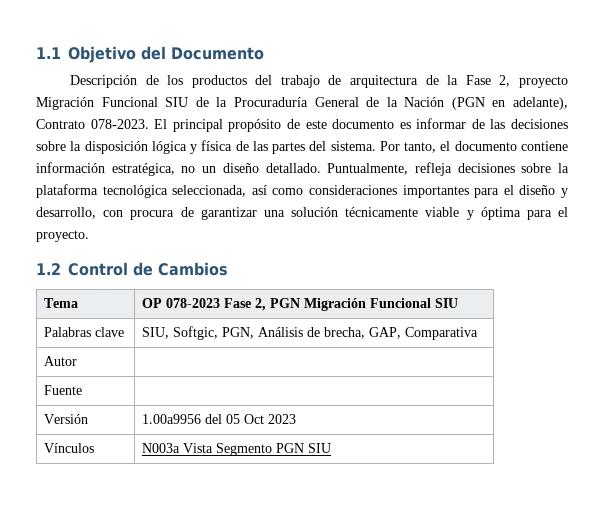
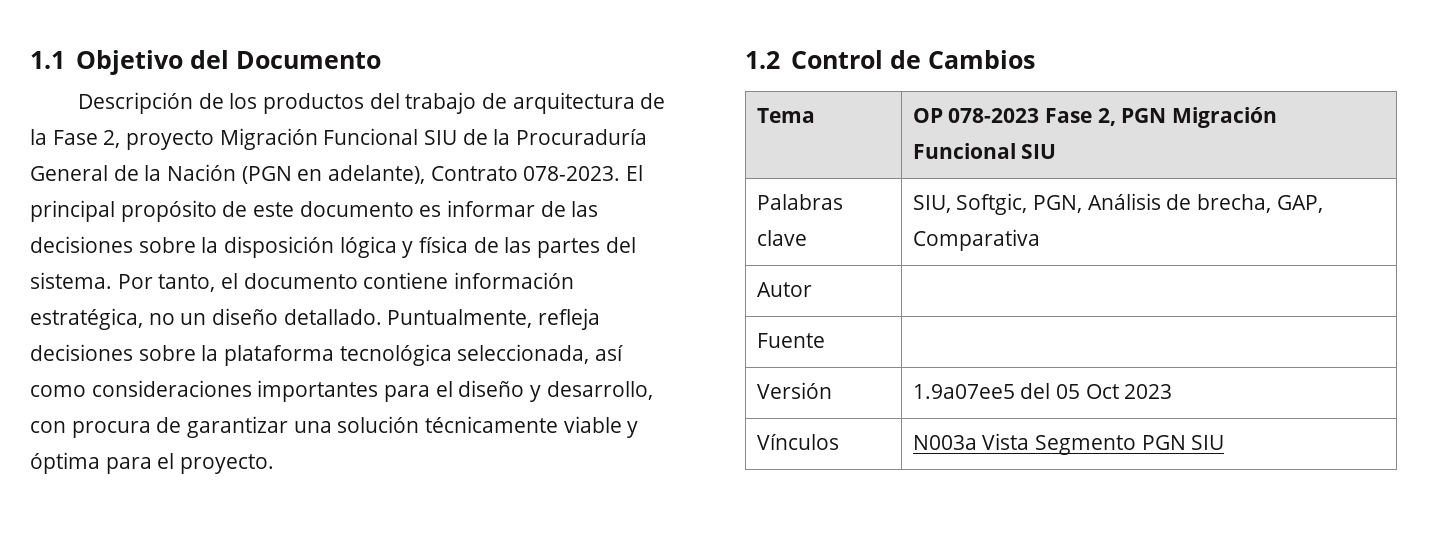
- Versión | 1.00a9956 del 05 Oct 2023
+ Versión | 1.9a07ee5 del 05 Oct 2023

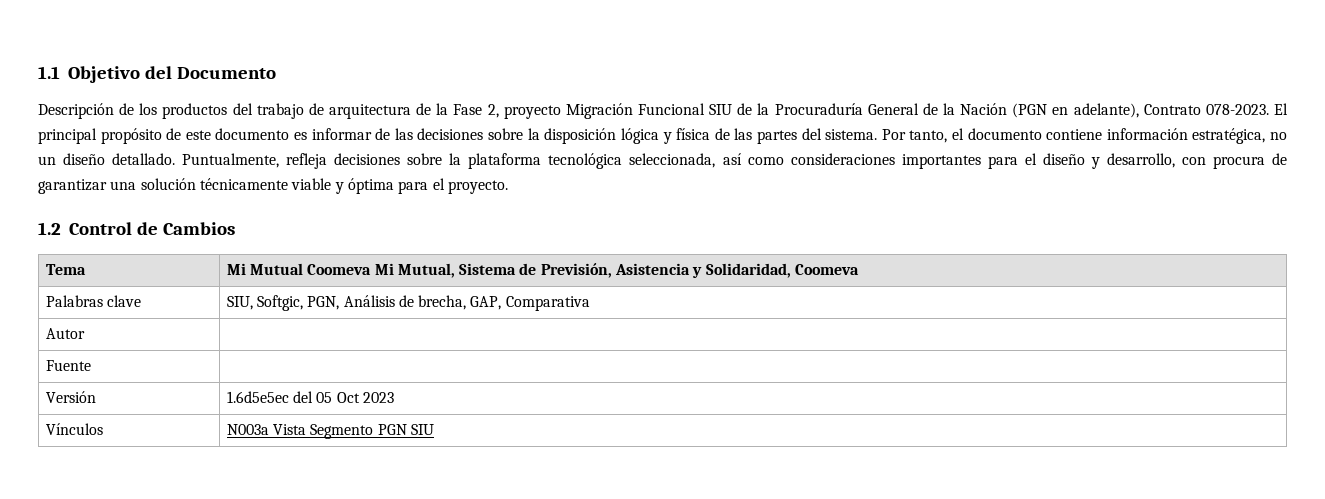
- Tema | OP 078-2023 Fase 2, PGN Migración Funcional SIU
+ Tema | Mi Mutual Coomeva Mi Mutual, Sistema de Previsión, Asistencia y Solidaridad, Coomeva
- Versión | 1.9a07ee5 del 05 Oct 2023
+ Versión | 1.6d5e5ec del 05 Oct 2023

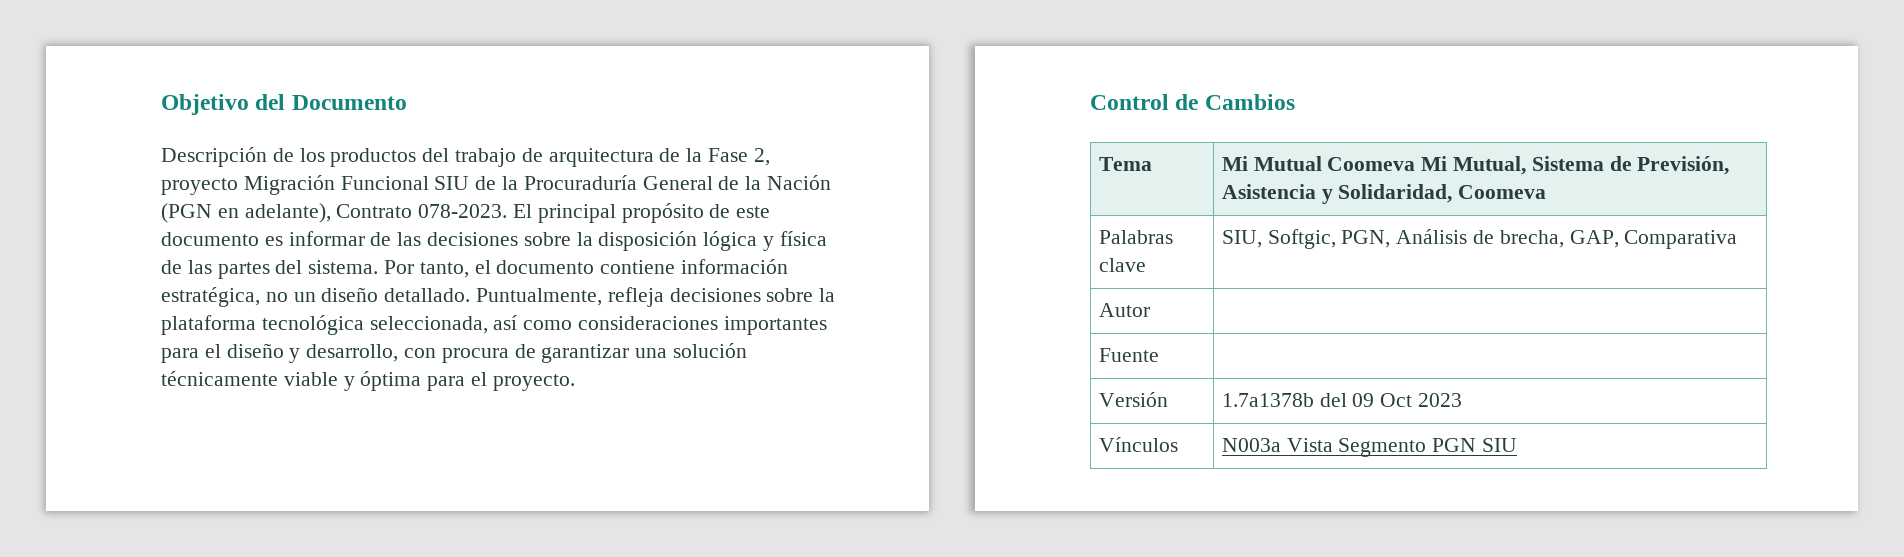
- 1.1 Objetivo del Documento
+ Objetivo del Documento
- 1.2 Control de Cambios
+ Control de Cambios
- Versión | 1.6d5e5ec del 05 Oct 2023
+ Versión | 1.7a1378b del 09 Oct 2023

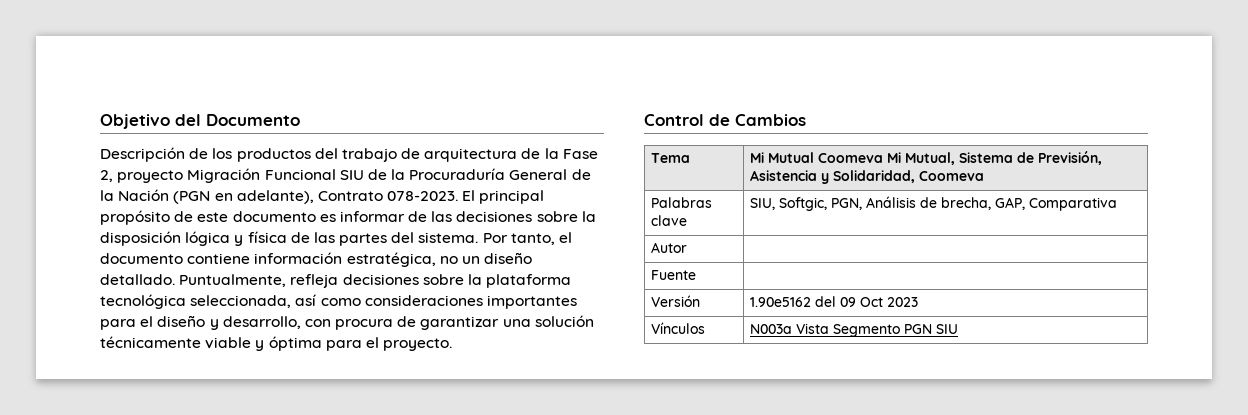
- Versión | 1.7a1378b del 09 Oct 2023
+ Versión | 1.90e5162 del 09 Oct 2023

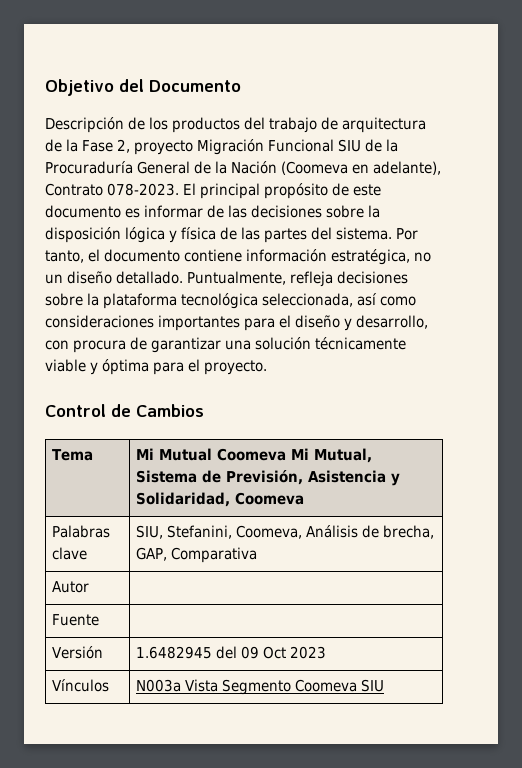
- Descripción de los productos del trabajo de arquitectura de la Fase 2, proyecto Migración Funcional SIU de la Procuraduría General de la Nación (PGN en adelante), Contrato 078-2023.
+ Descripción de los productos del trabajo de arquitectura de la Fase 2, proyecto Migración Funcional SIU de la Procuraduría General de la Nación (Coomeva en adelante), Contrato 078-2023.
- Palabras clave | SIU, Softgic, PGN, Análisis de brecha, GAP, Comparativa
+ Palabras clave | SIU, Stefanini, Coomeva, Análisis de brecha, GAP, Comparativa
- Versión | 1.90e5162 del 09 Oct 2023
+ Versión | 1.6482945 del 09 Oct 2023
- Vínculos | N003a Vista Segmento PGN SIU
+ Vínculos | N003a Vista Segmento Coomeva SIU

